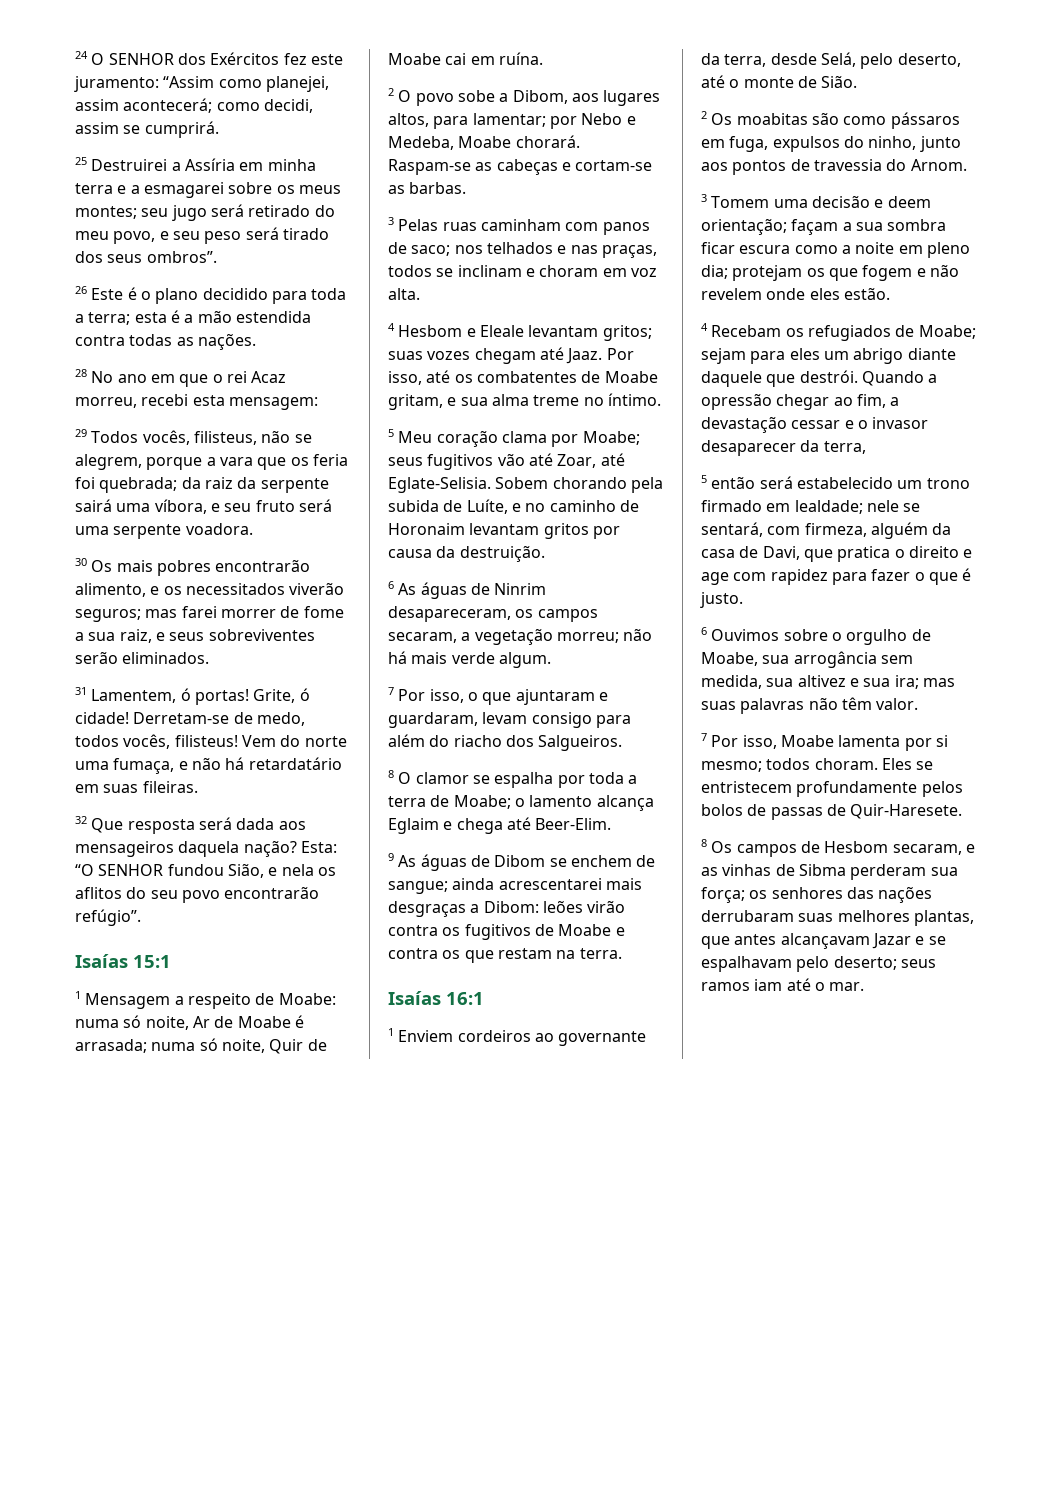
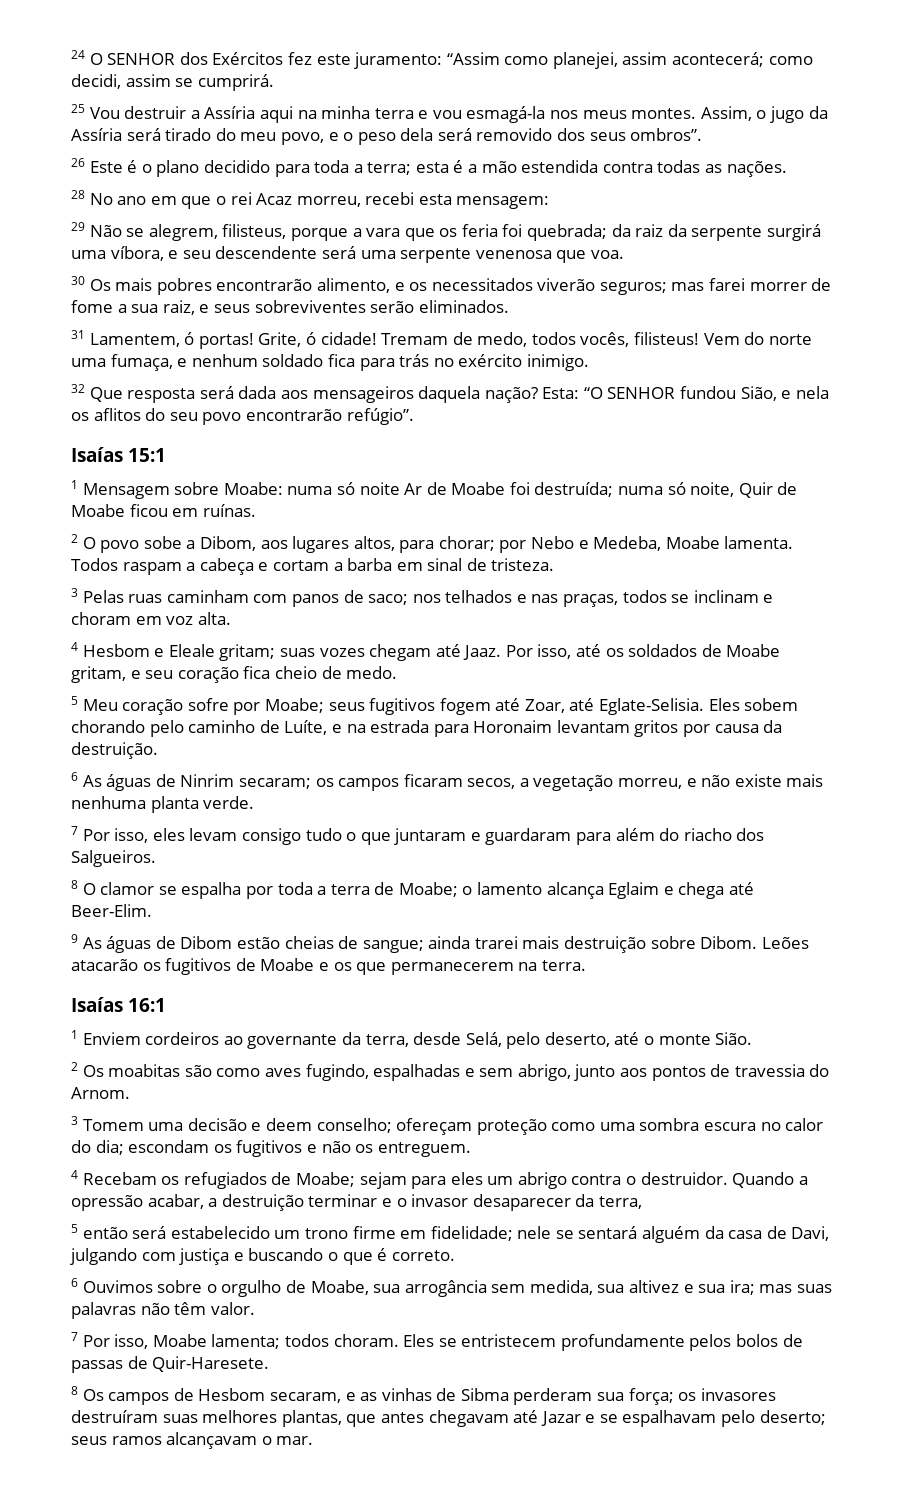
- 25 Destruirei a Assíria em minha terra e a esmagarei sobre os meus montes; seu jugo será retirado do meu povo, e seu peso será tirado dos seus ombros”.
+ 25 Vou destruir a Assíria aqui na minha terra e vou esmagá-la nos meus montes. Assim, o jugo da Assíria será tirado do meu povo, e o peso dela será removido dos seus ombros”.
- 29 Todos vocês, filisteus, não se alegrem, porque a vara que os feria foi quebrada; da raiz da serpente sairá uma víbora, e seu fruto será uma serpente voadora.
+ 29 Não se alegrem, filisteus, porque a vara que os feria foi quebrada; da raiz da serpente surgirá uma víbora, e seu descendente será uma serpente venenosa que voa.
- Derretam-se de medo, todos vocês, filisteus!
+ Tremam de medo, todos vocês, filisteus!
- Vem do norte uma fumaça, e não há retardatário em suas fileiras.
+ Vem do norte uma fumaça, e nenhum soldado fica para trás no exército inimigo.
- 1 Mensagem a respeito de Moabe: numa só noite, Ar de Moabe é arrasada; numa só noite, Quir de Moabe cai em ruína.
+ 1 Mensagem sobre Moabe: numa só noite Ar de Moabe foi destruída; numa só noite, Quir de Moabe ficou em ruínas.
- 2 O povo sobe a Dibom, aos lugares altos, para lamentar; por Nebo e Medeba, Moabe chorará. Raspam-se as cabeças e cortam-se as barbas.
+ 2 O povo sobe a Dibom, aos lugares altos, para chorar; por Nebo e Medeba, Moabe lamenta. Todos raspam a cabeça e cortam a barba em sinal de tristeza.
- 4 Hesbom e Eleale levantam gritos; suas vozes chegam até Jaaz.
+ 4 Hesbom e Eleale gritam; suas vozes chegam até Jaaz.
- Por isso, até os combatentes de Moabe gritam, e sua alma treme no íntimo.
+ Por isso, até os soldados de Moabe gritam, e seu coração fica cheio de medo.
- 5 Meu coração clama por Moabe; seus fugitivos vão até Zoar, até Eglate-Selisia.
+ 5 Meu coração sofre por Moabe; seus fugitivos fogem até Zoar, até Eglate-Selisia.
- Sobem chorando pela subida de Luíte, e no caminho de Horonaim levantam gritos por causa da destruição.
+ Eles sobem chorando pelo caminho de Luíte, e na estrada para Horonaim levantam gritos por causa da destruição.
- 6 As águas de Ninrim desapareceram, os campos secaram, a vegetação morreu; não há mais verde algum.
- 7 Por isso, o que ajuntaram e guardaram, levam consigo para além do riacho dos Salgueiros.
+ 6 As águas de Ninrim secaram; os campos ficaram secos, a vegetação morreu, e não existe mais nenhuma planta verde.
+ 7 Por isso, eles levam consigo tudo o que juntaram e guardaram para além do riacho dos Salgueiros.
- 9 As águas de Dibom se enchem de sangue; ainda acrescentarei mais desgraças a Dibom: leões virão contra os fugitivos de Moabe e contra os que restam na terra.
+ 9 As águas de Dibom estão cheias de sangue; ainda trarei mais destruição sobre Dibom. Leões atacarão os fugitivos de Moabe e os que permanecerem na terra.
- 1 Enviem cordeiros ao governante da terra, desde Selá, pelo deserto, até o monte de Sião.
+ 1 Enviem cordeiros ao governante da terra, desde Selá, pelo deserto, até o monte Sião.
- 2 Os moabitas são como pássaros em fuga, expulsos do ninho, junto aos pontos de travessia do Arnom.
+ 2 Os moabitas são como aves fugindo, espalhadas e sem abrigo, junto aos pontos de travessia do Arnom.
- 3 Tomem uma decisão e deem orientação; façam a sua sombra ficar escura como a noite em pleno dia; protejam os que fogem e não revelem onde eles estão.
+ 3 Tomem uma decisão e deem conselho; ofereçam proteção como uma sombra escura no calor do dia; escondam os fugitivos e não os entreguem.
- 4 Recebam os refugiados de Moabe; sejam para eles um abrigo diante daquele que destrói. Quando a opressão chegar ao fim, a devastação cessar e o invasor desaparecer da terra,
+ 4 Recebam os refugiados de Moabe; sejam para eles um abrigo contra o destruidor. Quando a opressão acabar, a destruição terminar e o invasor desaparecer da terra,
- 5 então será estabelecido um trono firmado em lealdade; nele se sentará, com firmeza, alguém da casa de Davi, que pratica o direito e age com rapidez para fazer o que é justo.
+ 5 então será estabelecido um trono firme em fidelidade; nele se sentará alguém da casa de Davi, julgando com justiça e buscando o que é correto.
- 7 Por isso, Moabe lamenta por si mesmo; todos choram.
+ 7 Por isso, Moabe lamenta; todos choram.
- 8 Os campos de Hesbom secaram, e as vinhas de Sibma perderam sua força; os senhores das nações derrubaram suas melhores plantas, que antes alcançavam Jazar e se espalhavam pelo deserto; seus ramos iam até o mar.
+ 8 Os campos de Hesbom secaram, e as vinhas de Sibma perderam sua força; os invasores destruíram suas melhores plantas, que antes chegavam até Jazar e se espalhavam pelo deserto; seus ramos alcançavam o mar.

